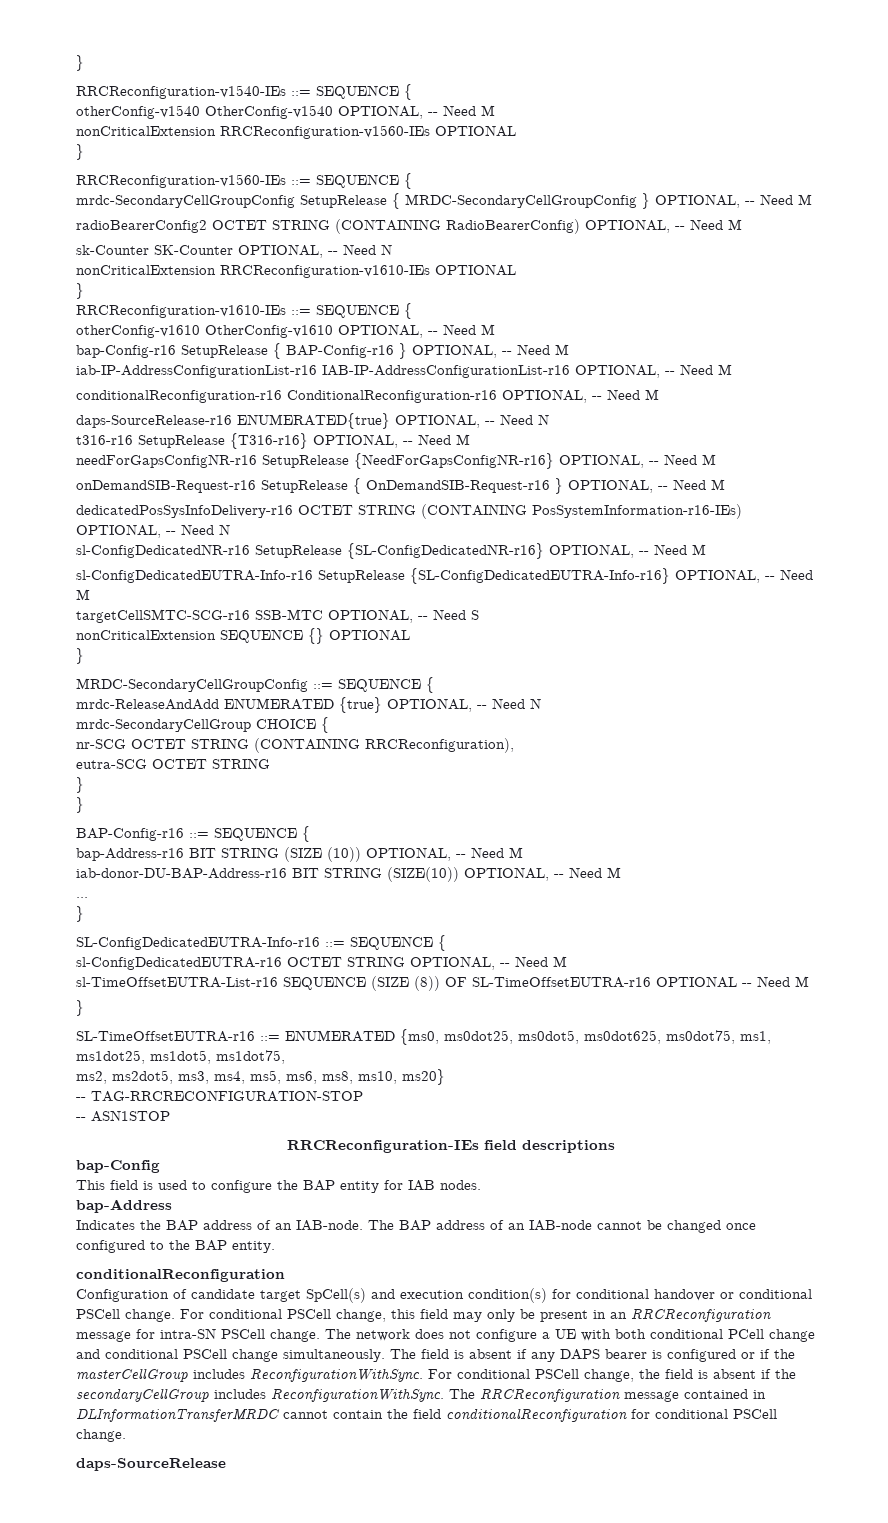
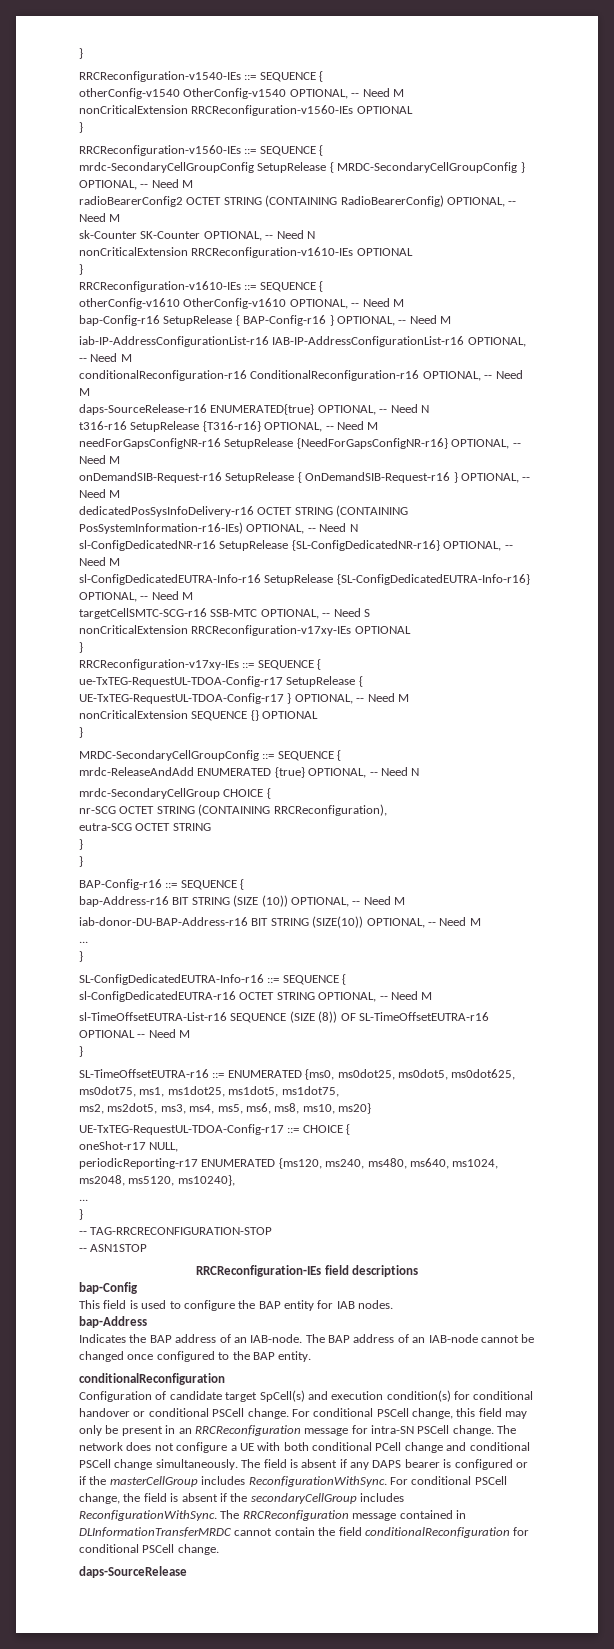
+ nonCriticalExtension RRCReconfiguration-v17xy-IEs OPTIONAL
+ }
+ RRCReconfiguration-v17xy-IEs ::= SEQUENCE {
+ ue-TxTEG-RequestUL-TDOA-Config-r17 SetupRelease { UE-TxTEG-RequestUL-TDOA-Config-r17 } OPTIONAL, -- Need M
+ UE-TxTEG-RequestUL-TDOA-Config-r17 ::= CHOICE {
+ oneShot-r17 NULL,
+ periodicReporting-r17 ENUMERATED {ms120, ms240, ms480, ms640, ms1024, ms2048, ms5120, ms10240},
+ ...
+ }

